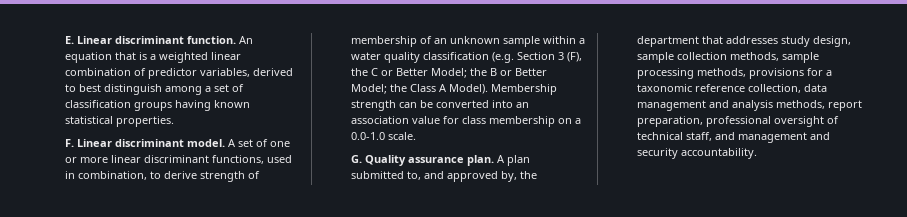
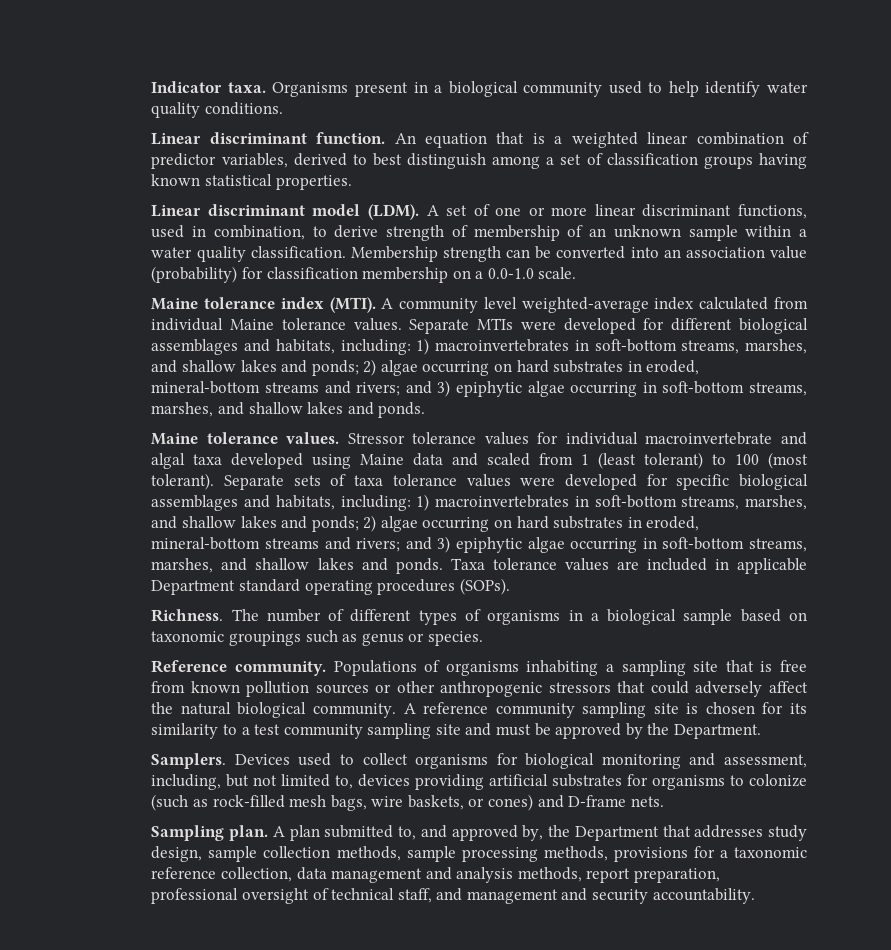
- E. Linear discriminant function.
+ Indicator taxa. Organisms present in a biological community used to help identify water quality conditions.
+ Linear discriminant function.
- F. Linear discriminant model.
+ Linear discriminant model (LDM).
- A set of one or more linear discriminant functions, used in combination, to derive strength of membership of an unknown sample within a water quality classification (e.g. Section 3 (F), the C or Better Model; the B or Better Model; the Class A Model).
+ A set of one or more linear discriminant functions, used in combination, to derive strength of membership of an unknown sample within a water quality classification.
- Membership strength can be converted into an association value for class membership on a 0.0-1.0 scale.
+ Membership strength can be converted into an association value (probability) for classification membership on a 0.0-1.0 scale.
- G. Quality assurance plan.
+ Maine tolerance index (MTI). A community level weighted-average index calculated from individual Maine tolerance values. Separate MTIs were developed for different biological assemblages and habitats, including: 1) macroinvertebrates in soft-bottom streams, marshes, and shallow lakes and ponds; 2) algae occurring on hard substrates in eroded, mineral-bottom streams and rivers; and 3) epiphytic algae occurring in soft-bottom streams, marshes, and shallow lakes and ponds.
+ Maine tolerance values. Stressor tolerance values for individual macroinvertebrate and algal taxa developed using Maine data and scaled from 1 (least tolerant) to 100 (most tolerant). Separate sets of taxa tolerance values were developed for specific biological assemblages and habitats, including: 1) macroinvertebrates in soft-bottom streams, marshes, and shallow lakes and ponds; 2) algae occurring on hard substrates in eroded, mineral-bottom streams and rivers; and 3) epiphytic algae occurring in soft-bottom streams, marshes, and shallow lakes and ponds. Taxa tolerance values are included in applicable Department standard operating procedures (SOPs).
+ Richness. The number of different types of organisms in a biological sample based on taxonomic groupings such as genus or species.
+ Reference community. Populations of organisms inhabiting a sampling site that is free from known pollution sources or other anthropogenic stressors that could adversely affect the natural biological community. A reference community sampling site is chosen for its similarity to a test community sampling site and must be approved by the Department.
+ Samplers. Devices used to collect organisms for biological monitoring and assessment, including, but not limited to, devices providing artificial substrates for organisms to colonize (such as rock-filled mesh bags, wire baskets, or cones) and D-frame nets.
+ Sampling plan.
- A plan submitted to, and approved by, the department that addresses study design, sample collection methods, sample processing methods, provisions for a taxonomic reference collection, data management and analysis methods, report preparation, professional oversight of technical staff, and management and security accountability.
+ A plan submitted to, and approved by, the Department that addresses study design, sample collection methods, sample processing methods, provisions for a taxonomic reference collection, data management and analysis methods, report preparation, professional oversight of technical staff, and management and security accountability.

